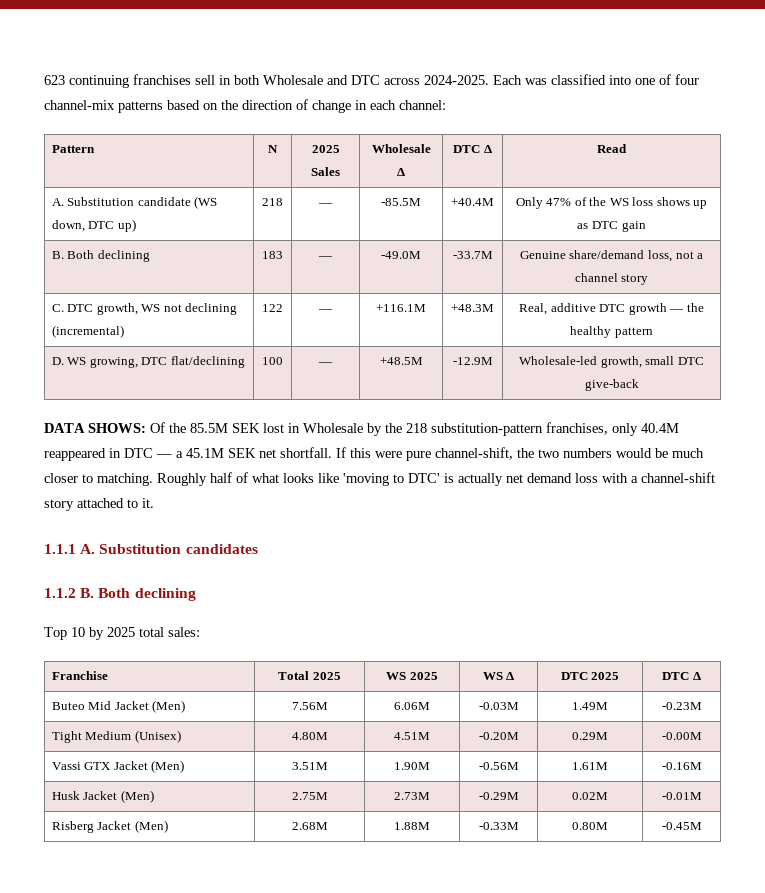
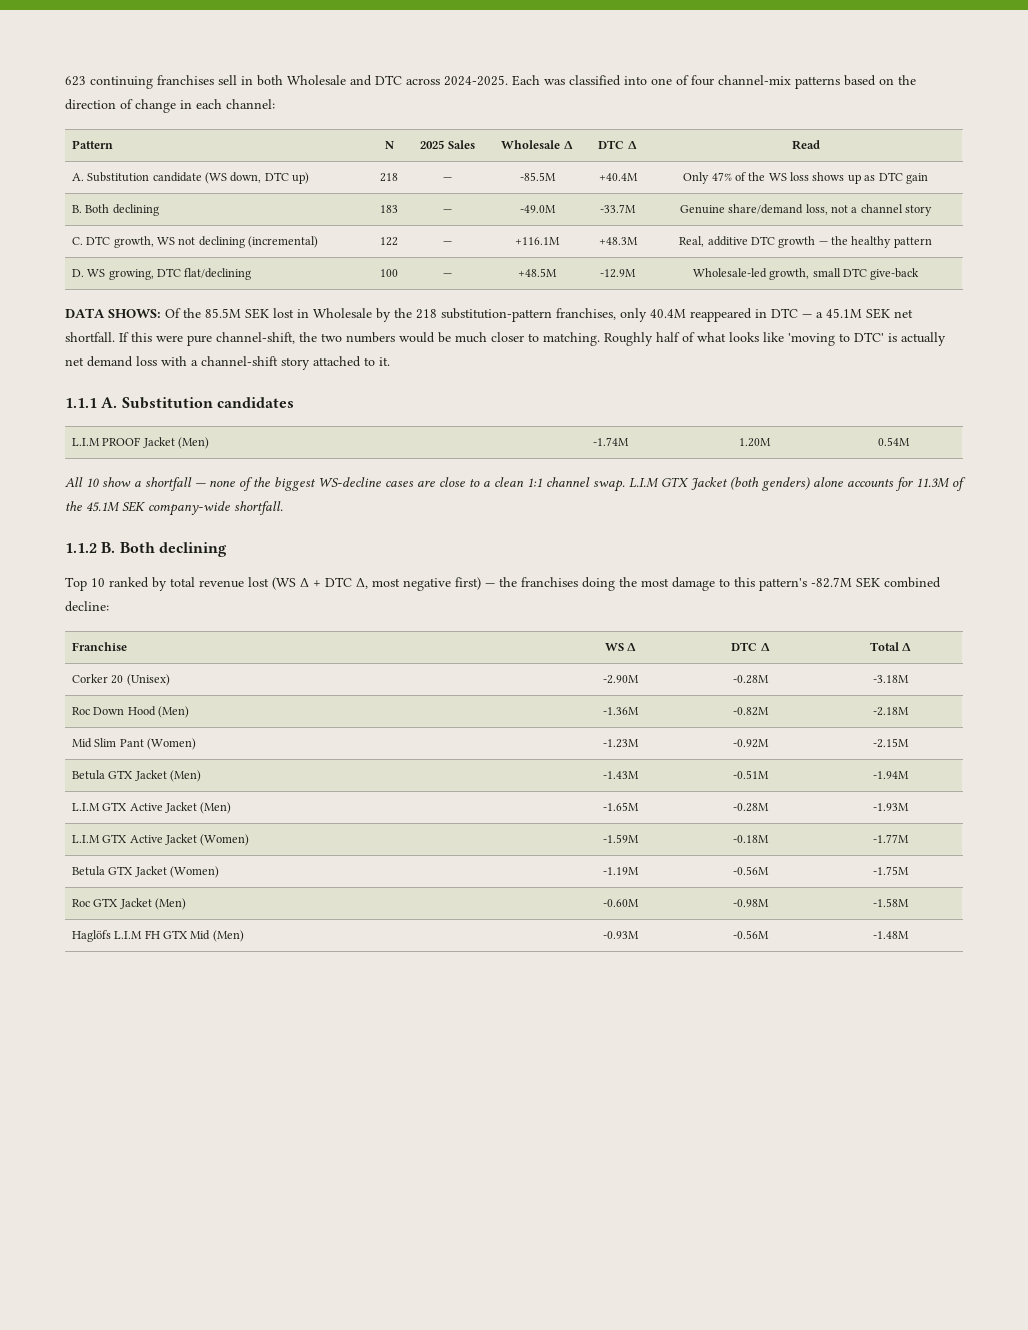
+ L.I.M PROOF Jacket (Men) | -1.74M | 1.20M | 0.54M
+ All 10 show a shortfall — none of the biggest WS-decline cases are close to a clean 1:1 channel swap. L.I.M GTX Jacket (both genders) alone accounts for 11.3M of the 45.1M SEK company-wide shortfall.
- Top 10 by 2025 total sales:
- Franchise | Total 2025 | WS 2025 | WS Δ | DTC 2025 | DTC Δ
+ Top 10 ranked by total revenue lost (WS Δ + DTC Δ, most negative first) — the franchises doing the most damage to this pattern's -82.7M SEK combined decline:
+ Franchise | WS Δ | DTC Δ | Total Δ
- Buteo Mid Jacket (Men) | 7.56M | 6.06M | -0.03M | 1.49M | -0.23M
- Tight Medium (Unisex) | 4.80M | 4.51M | -0.20M | 0.29M | -0.00M
- Vassi GTX Jacket (Men) | 3.51M | 1.90M | -0.56M | 1.61M | -0.16M
- Husk Jacket (Men) | 2.75M | 2.73M | -0.29M | 0.02M | -0.01M
- Risberg Jacket (Men) | 2.68M | 1.88M | -0.33M | 0.80M | -0.45M
+ Corker 20 (Unisex) | -2.90M | -0.28M | -3.18M
+ Roc Down Hood (Men) | -1.36M | -0.82M | -2.18M
+ Mid Slim Pant (Women) | -1.23M | -0.92M | -2.15M
+ Betula GTX Jacket (Men) | -1.43M | -0.51M | -1.94M
+ L.I.M GTX Active Jacket (Men) | -1.65M | -0.28M | -1.93M
+ L.I.M GTX Active Jacket (Women) | -1.59M | -0.18M | -1.77M
+ Betula GTX Jacket (Women) | -1.19M | -0.56M | -1.75M
+ Roc GTX Jacket (Men) | -0.60M | -0.98M | -1.58M
+ Haglöfs L.I.M FH GTX Mid (Men) | -0.93M | -0.56M | -1.48M

